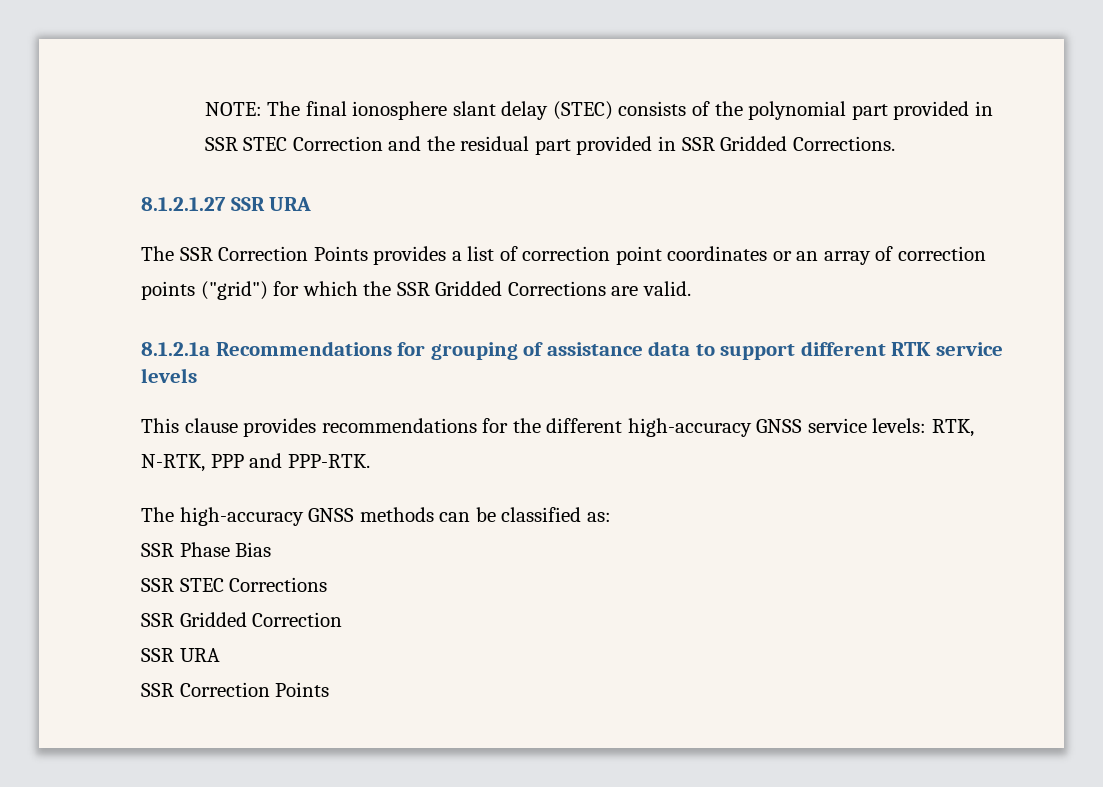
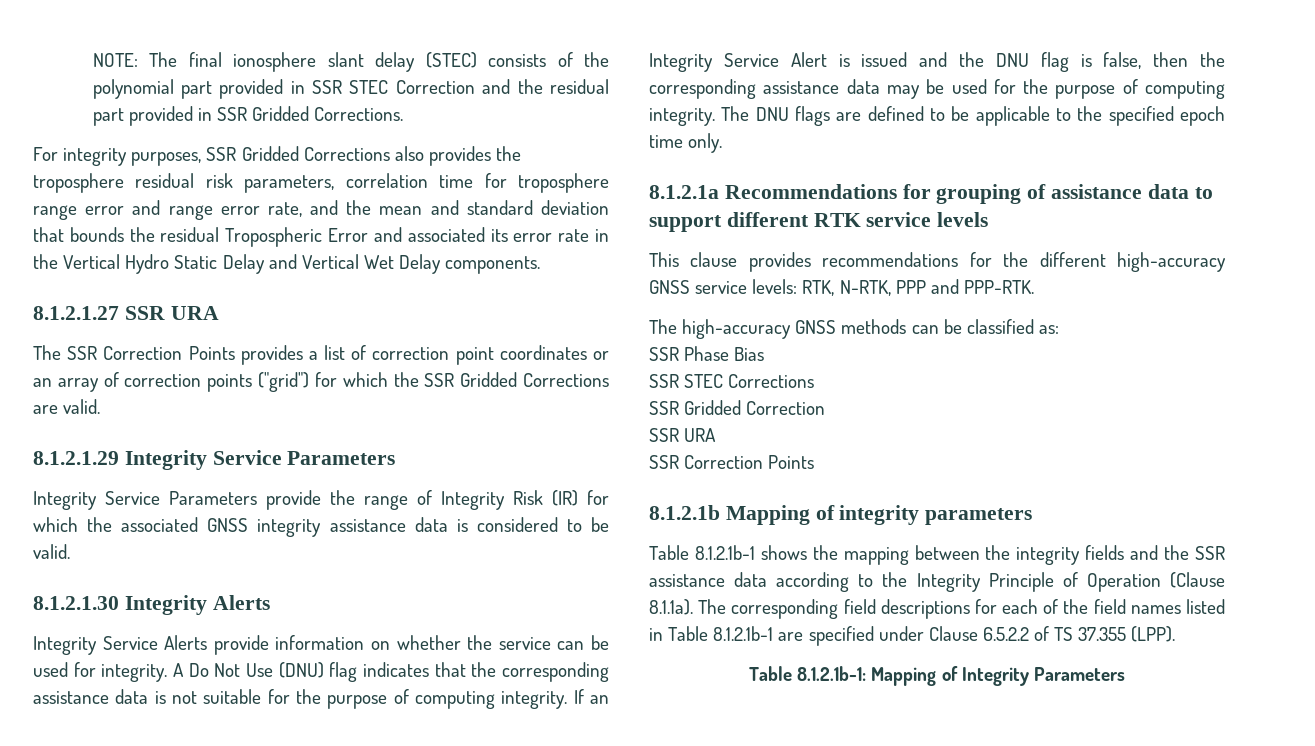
+ For integrity purposes, SSR Gridded Corrections also provides the troposphere residual risk parameters, correlation time for troposphere range error and range error rate, and the mean and standard deviation that bounds the residual Tropospheric Error and associated its error rate in the Vertical Hydro Static Delay and Vertical Wet Delay components.
+ 8.1.2.1.29 Integrity Service Parameters
+ Integrity Service Parameters provide the range of Integrity Risk (IR) for which the associated GNSS integrity assistance data is considered to be valid.
+ 8.1.2.1.30 Integrity Alerts
+ Integrity Service Alerts provide information on whether the service can be used for integrity. A Do Not Use (DNU) flag indicates that the corresponding assistance data is not suitable for the purpose of computing integrity. If an Integrity Service Alert is issued and the DNU flag is false, then the corresponding assistance data may be used for the purpose of computing integrity. The DNU flags are defined to be applicable to the specified epoch time only.
+ 8.1.2.1b Mapping of integrity parameters
+ Table 8.1.2.1b-1 shows the mapping between the integrity fields and the SSR assistance data according to the Integrity Principle of Operation (Clause 8.1.1a). The corresponding field descriptions for each of the field names listed in Table 8.1.2.1b-1 are specified under Clause 6.5.2.2 of TS 37.355 (LPP).
+ Table 8.1.2.1b-1: Mapping of Integrity Parameters

